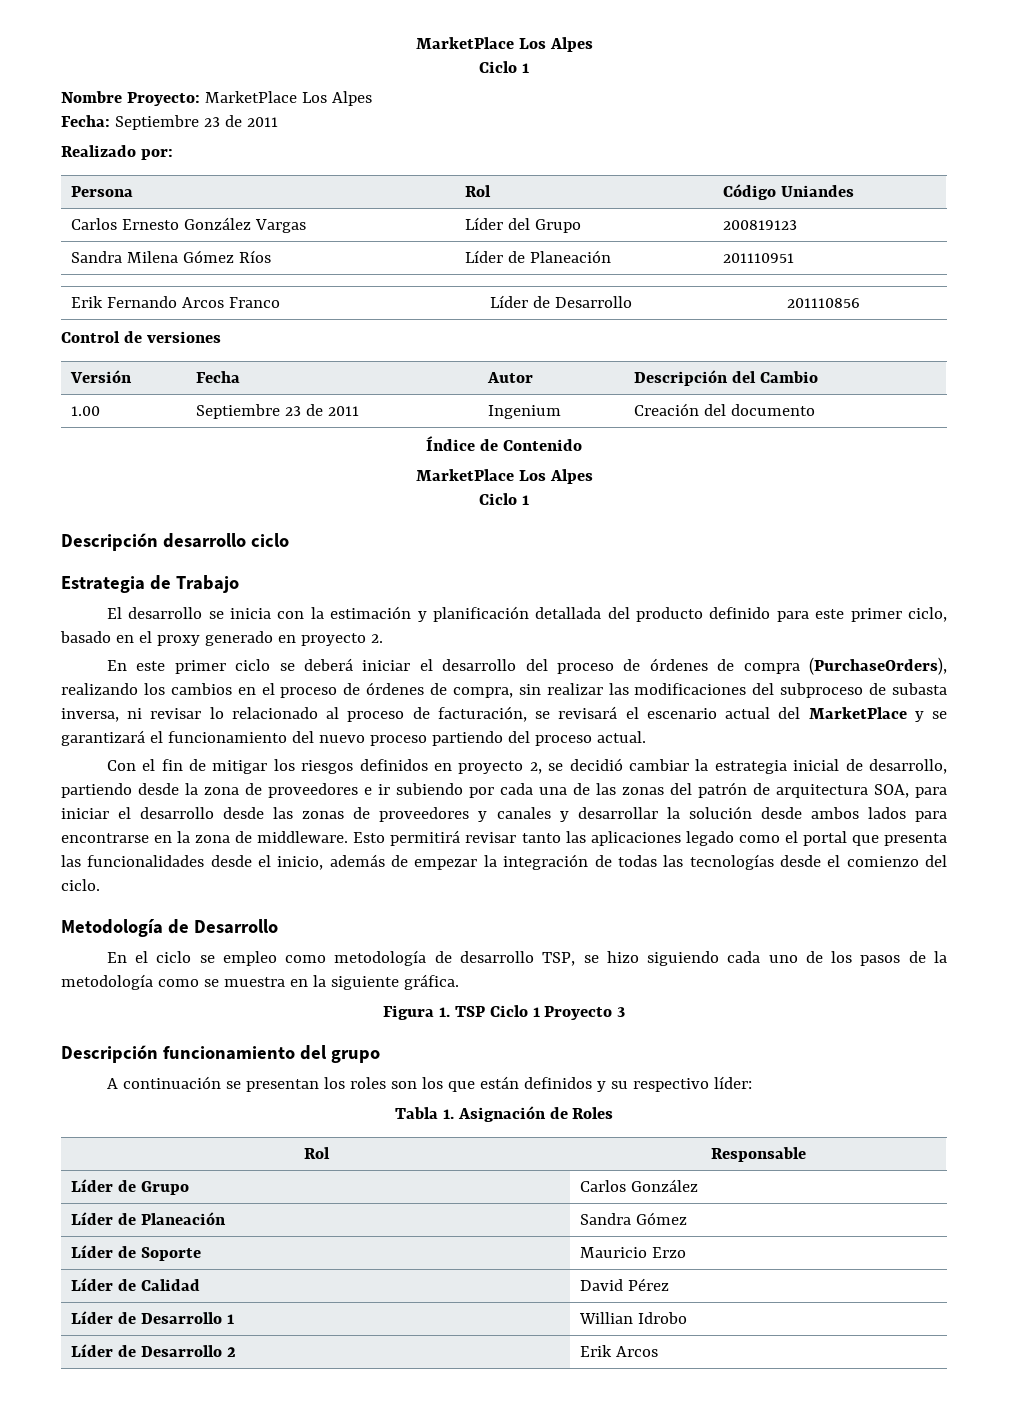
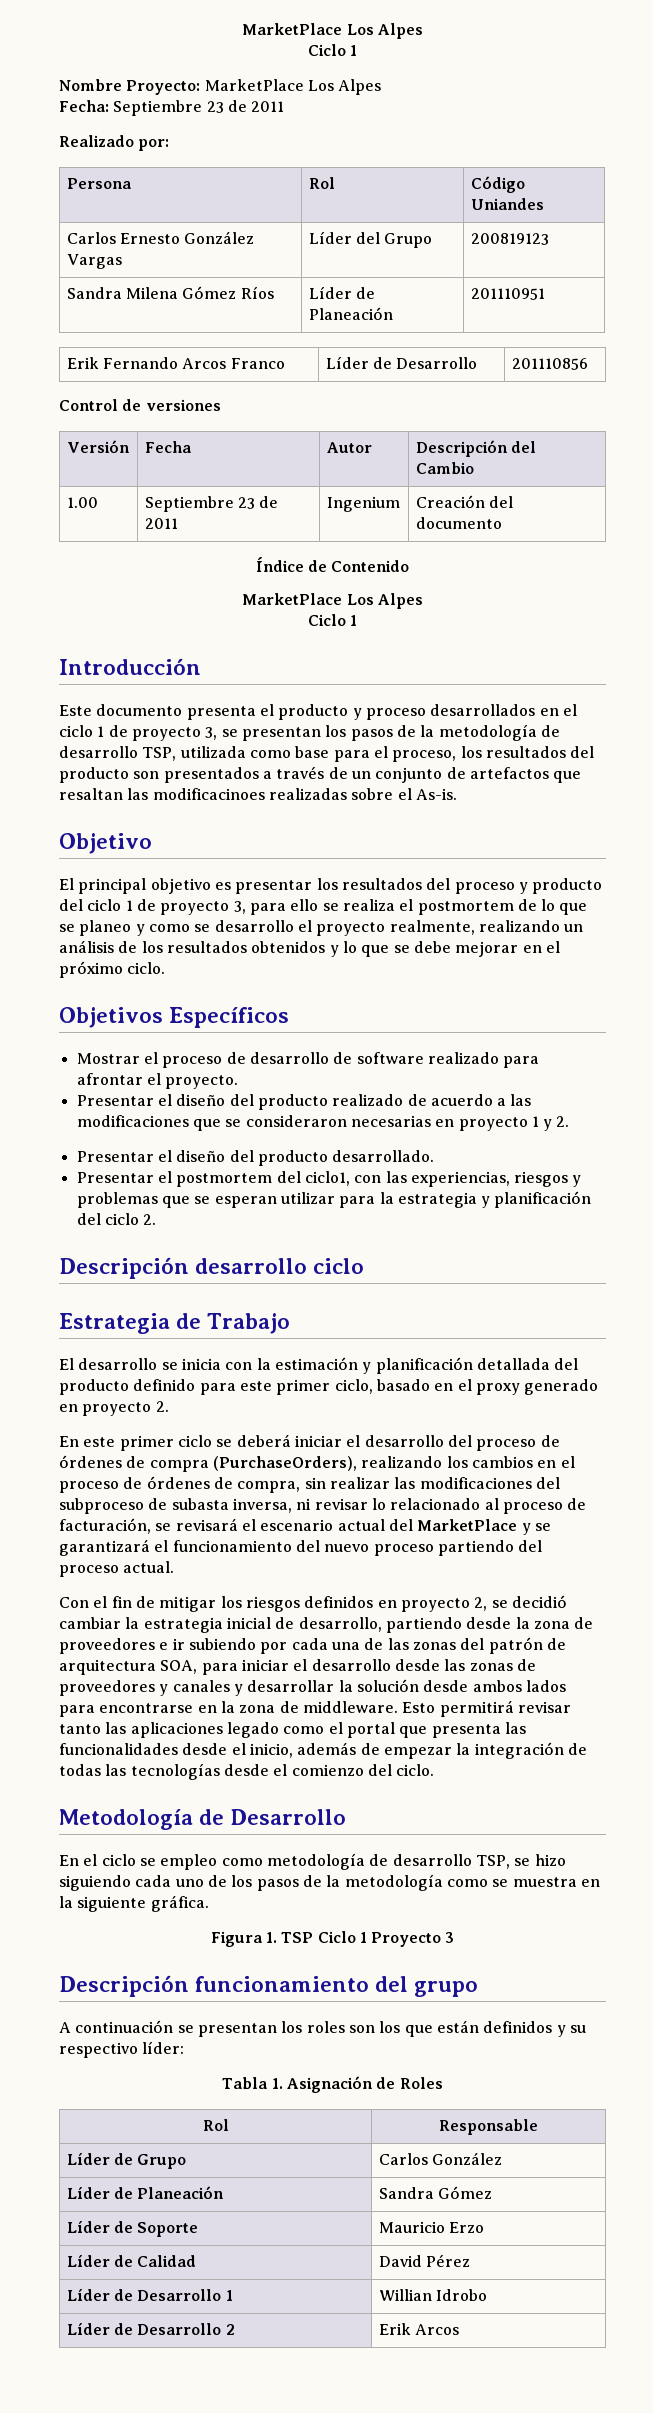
+ Introducción
+ Este documento presenta el producto y proceso desarrollados en el ciclo 1 de proyecto 3, se presentan los pasos de la metodología de desarrollo TSP, utilizada como base para el proceso, los resultados del producto son presentados a través de un conjunto de artefactos que resaltan las modificacinoes realizadas sobre el As-is.
+ Objetivo
+ El principal objetivo es presentar los resultados del proceso y producto del ciclo 1 de proyecto 3, para ello se realiza el postmortem de lo que se planeo y como se desarrollo el proyecto realmente, realizando un análisis de los resultados obtenidos y lo que se debe mejorar en el próximo ciclo.
+ Objetivos Específicos
+ Mostrar el proceso de desarrollo de software realizado para afrontar el proyecto.
+ Presentar el diseño del producto realizado de acuerdo a las modificaciones que se consideraron necesarias en proyecto 1 y 2.
+ Presentar el diseño del producto desarrollado.
+ Presentar el postmortem del ciclo1, con las experiencias, riesgos y problemas que se esperan utilizar para la estrategia y planificación del ciclo 2.

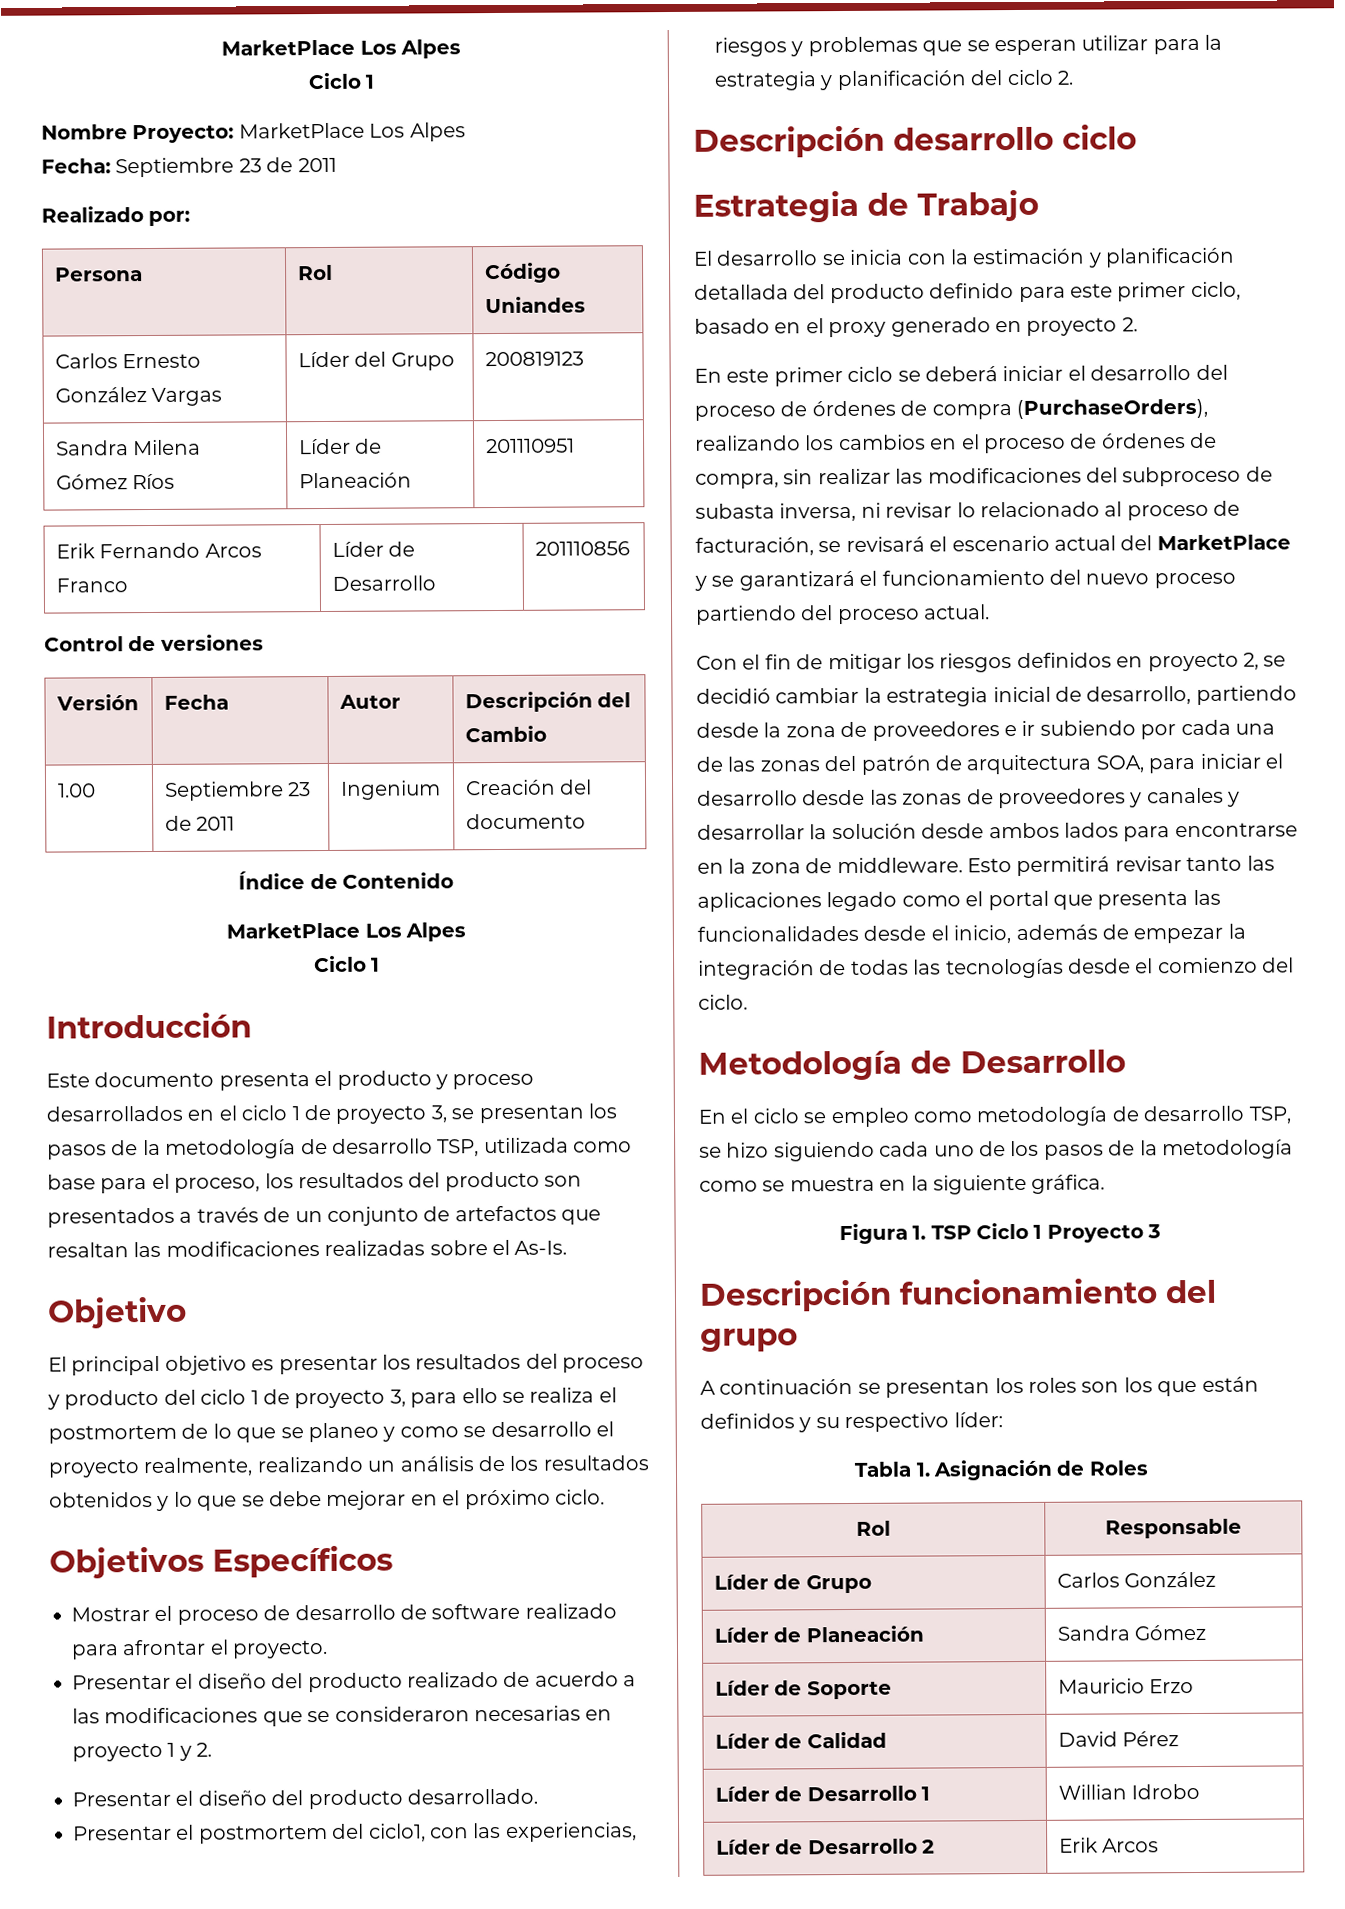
- Este documento presenta el producto y proceso desarrollados en el ciclo 1 de proyecto 3, se presentan los pasos de la metodología de desarrollo TSP, utilizada como base para el proceso, los resultados del producto son presentados a través de un conjunto de artefactos que resaltan las modificacinoes realizadas sobre el As-is.
+ Este documento presenta el producto y proceso desarrollados en el ciclo 1 de proyecto 3, se presentan los pasos de la metodología de desarrollo TSP, utilizada como base para el proceso, los resultados del producto son presentados a través de un conjunto de artefactos que resaltan las modificaciones realizadas sobre el As-Is.

